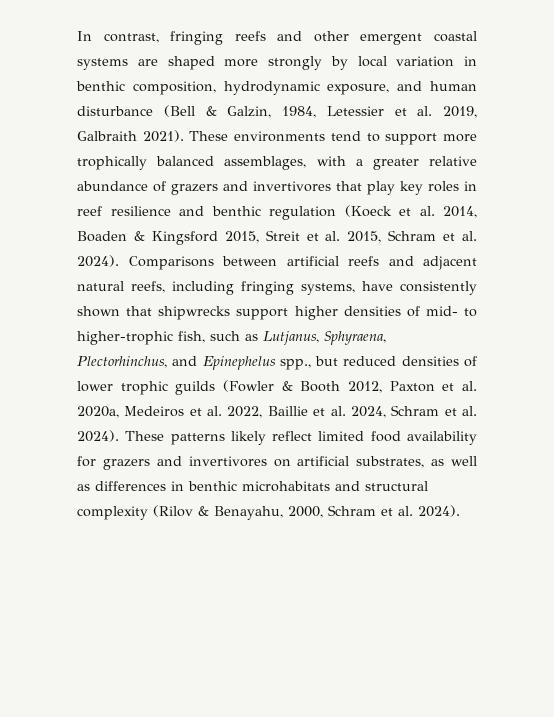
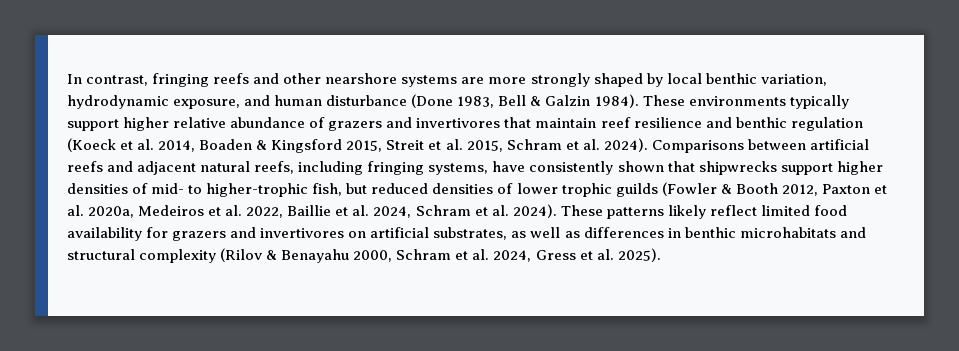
- In contrast, fringing reefs and other emergent coastal systems are shaped more strongly by local variation in benthic composition, hydrodynamic exposure, and human disturbance (Bell & Galzin, 1984, Letessier et al. 2019, Galbraith 2021). These environments tend to support more trophically balanced assemblages, with a greater relative abundance of grazers and invertivores that play key roles in reef resilience and benthic regulation (Koeck et al. 2014, Boaden & Kingsford 2015, Streit et al. 2015, Schram et al. 2024).
+ In contrast, fringing reefs and other nearshore systems are more strongly shaped by local benthic variation, hydrodynamic exposure, and human disturbance (Done 1983, Bell & Galzin 1984). These environments typically support higher relative abundance of grazers and invertivores that maintain reef resilience and benthic regulation (Koeck et al. 2014, Boaden & Kingsford 2015, Streit et al. 2015, Schram et al. 2024).
- Comparisons between artificial reefs and adjacent natural reefs, including fringing systems, have consistently shown that shipwrecks support higher densities of mid- to higher-trophic fish, such as Lutjanus, Sphyraena, Plectorhinchus, and Epinephelus spp., but reduced densities of lower trophic guilds (Fowler & Booth 2012, Paxton et al. 2020a, Medeiros et al. 2022, Baillie et al. 2024, Schram et al. 2024).
+ Comparisons between artificial reefs and adjacent natural reefs, including fringing systems, have consistently shown that shipwrecks support higher densities of mid- to higher-trophic fish, but reduced densities of lower trophic guilds (Fowler & Booth 2012, Paxton et al. 2020a, Medeiros et al. 2022, Baillie et al. 2024, Schram et al. 2024).
- These patterns likely reflect limited food availability for grazers and invertivores on artificial substrates, as well as differences in benthic microhabitats and structural complexity (Rilov & Benayahu, 2000, Schram et al. 2024).
+ These patterns likely reflect limited food availability for grazers and invertivores on artificial substrates, as well as differences in benthic microhabitats and structural complexity (Rilov & Benayahu 2000, Schram et al. 2024, Gress et al. 2025).

